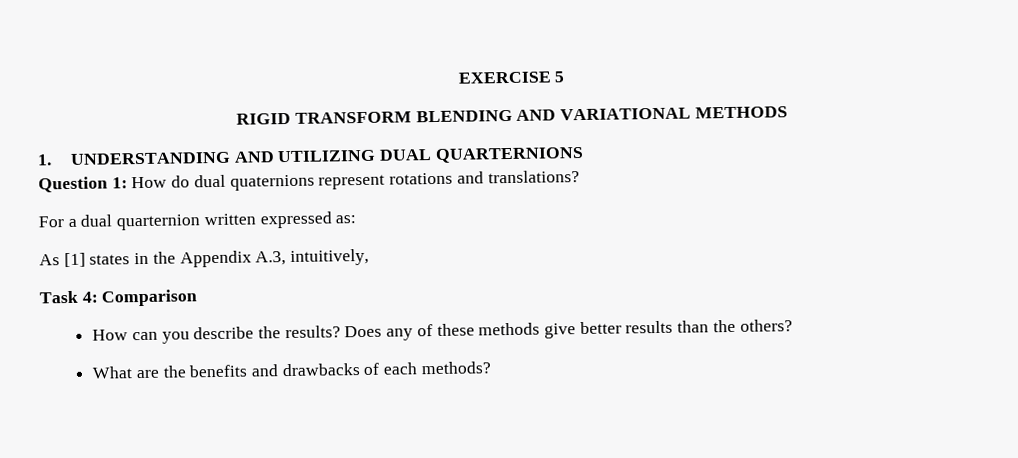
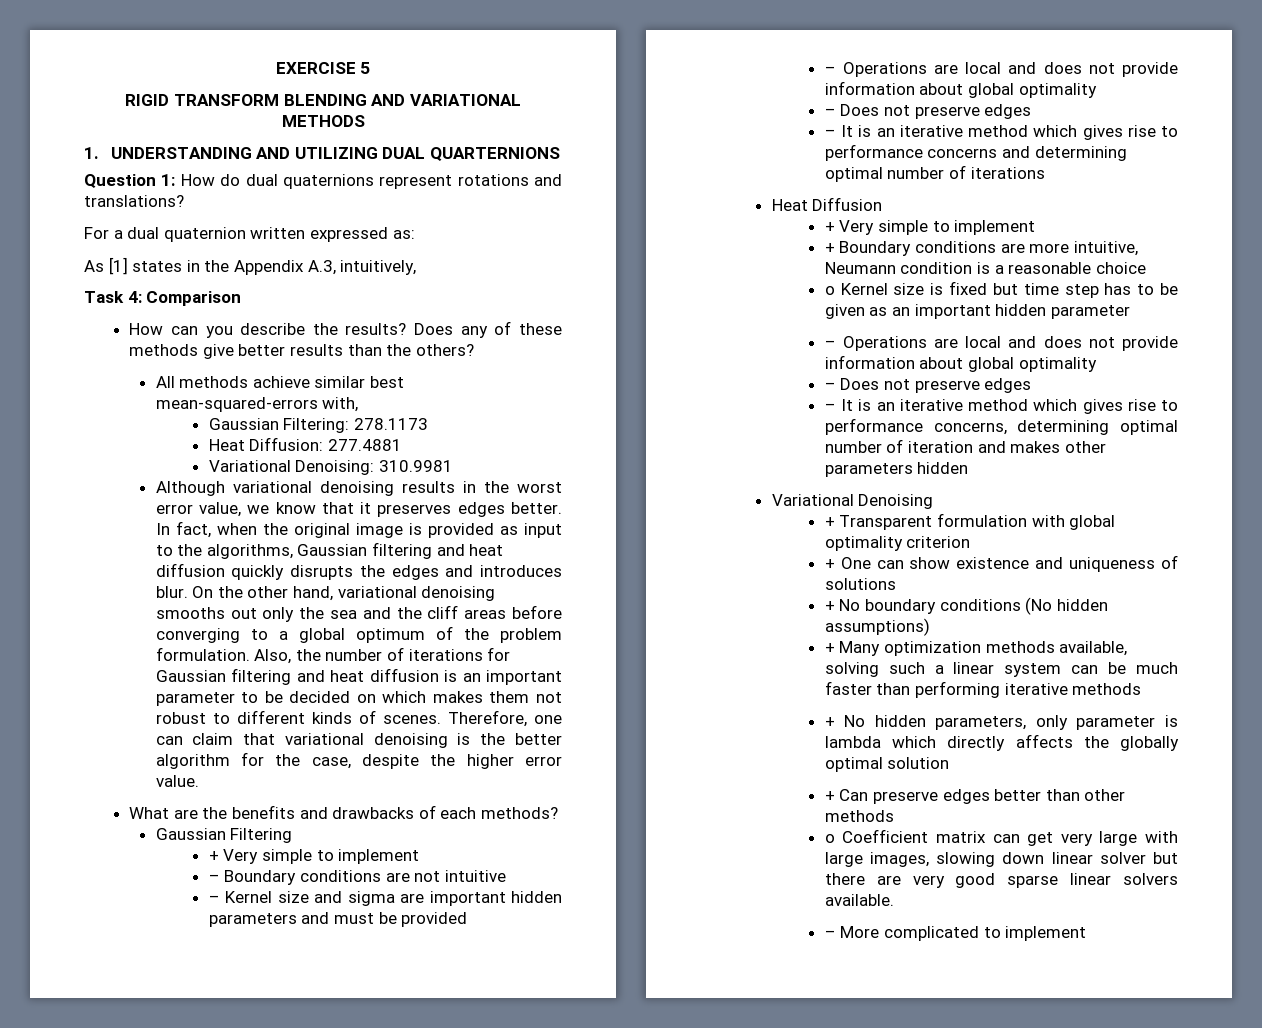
- For a dual quarternion written expressed as:
+ For a dual quaternion written expressed as:
+ All methods achieve similar best mean-squared-errors with,
+ Gaussian Filtering: 278.1173
+ Heat Diffusion: 277.4881
+ Variational Denoising: 310.9981
+ Although variational denoising results in the worst error value, we know that it preserves edges better. In fact, when the original image is provided as input to the algorithms, Gaussian filtering and heat diffusion quickly disrupts the edges and introduces blur. On the other hand, variational denoising smooths out only the sea and the cliff areas before converging to a global optimum of the problem formulation. Also, the number of iterations for Gaussian filtering and heat diffusion is an important parameter to be decided on which makes them not robust to different kinds of scenes. Therefore, one can claim that variational denoising is the better algorithm for the case, despite the higher error value.
+ Gaussian Filtering
+ + Very simple to implement
+ – Boundary conditions are not intuitive
+ – Kernel size and sigma are important hidden parameters and must be provided
+ – Operations are local and does not provide information about global optimality
+ – Does not preserve edges
+ – It is an iterative method which gives rise to performance concerns and determining optimal number of iterations
+ Heat Diffusion
+ + Very simple to implement
+ + Boundary conditions are more intuitive, Neumann condition is a reasonable choice
+ o Kernel size is fixed but time step has to be given as an important hidden parameter
+ – Operations are local and does not provide information about global optimality
+ – Does not preserve edges
+ – It is an iterative method which gives rise to performance concerns, determining optimal number of iteration and makes other parameters hidden
+ Variational Denoising
+ + Transparent formulation with global optimality criterion
+ + One can show existence and uniqueness of solutions
+ + No boundary conditions (No hidden assumptions)
+ + Many optimization methods available, solving such a linear system can be much faster than performing iterative methods
+ + No hidden parameters, only parameter is lambda which directly affects the globally optimal solution
+ + Can preserve edges better than other methods
+ o Coefficient matrix can get very large with large images, slowing down linear solver but there are very good sparse linear solvers available.
+ – More complicated to implement

